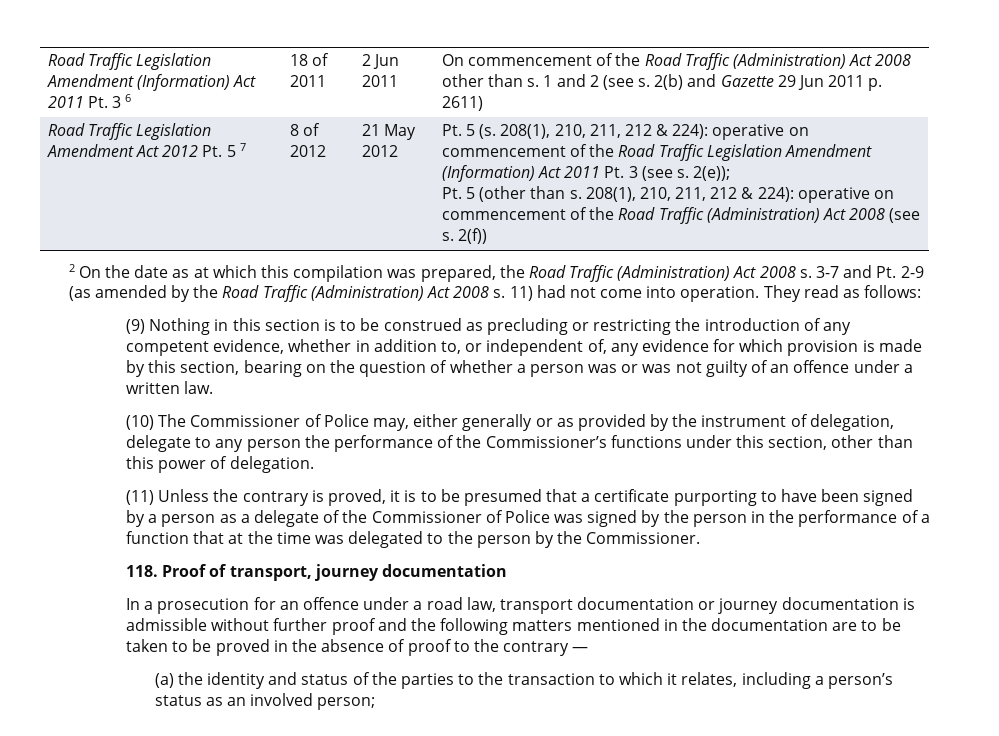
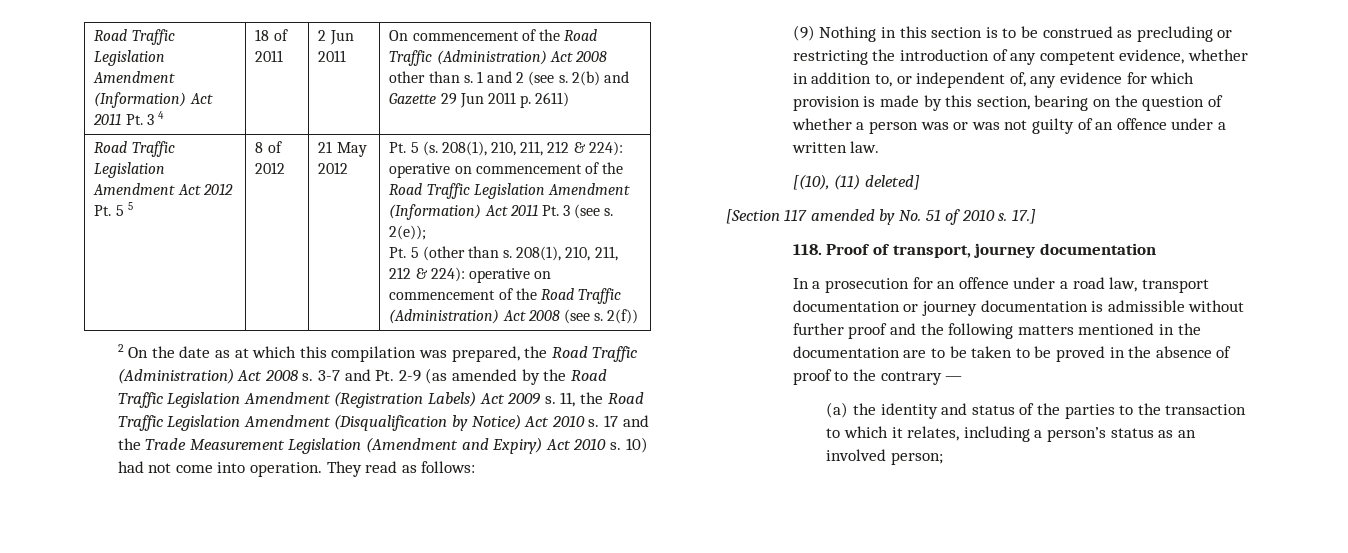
- Road Traffic Legislation Amendment (Information) Act 2011 Pt. 3 6
+ Road Traffic Legislation Amendment (Information) Act 2011 Pt. 3 4
- Road Traffic Legislation Amendment Act 2012 Pt. 5 7
+ Road Traffic Legislation Amendment Act 2012 Pt. 5 5
- 3-7 and Pt. 2-9 (as amended by the Road Traffic (Administration) Act 2008 s. 11) had not come into operation.
+ 3-7 and Pt. 2-9 (as amended by the Road Traffic Legislation Amendment (Registration Labels) Act 2009 s. 11, the Road Traffic Legislation Amendment (Disqualification by Notice) Act 2010 s. 17 and the Trade Measurement Legislation (Amendment and Expiry) Act 2010 s. 10) had not come into operation.
- (10) The Commissioner of Police may, either generally or as provided by the instrument of delegation, delegate to any person the performance of the Commissioner’s functions under this section, other than this power of delegation.
- (11) Unless the contrary is proved, it is to be presumed that a certificate purporting to have been signed by a person as a delegate of the Commissioner of Police was signed by the person in the performance of a function that at the time was delegated to the person by the Commissioner.
+ [(10), (11) deleted]
+ [Section 117 amended by No. 51 of 2010 s. 17.]

